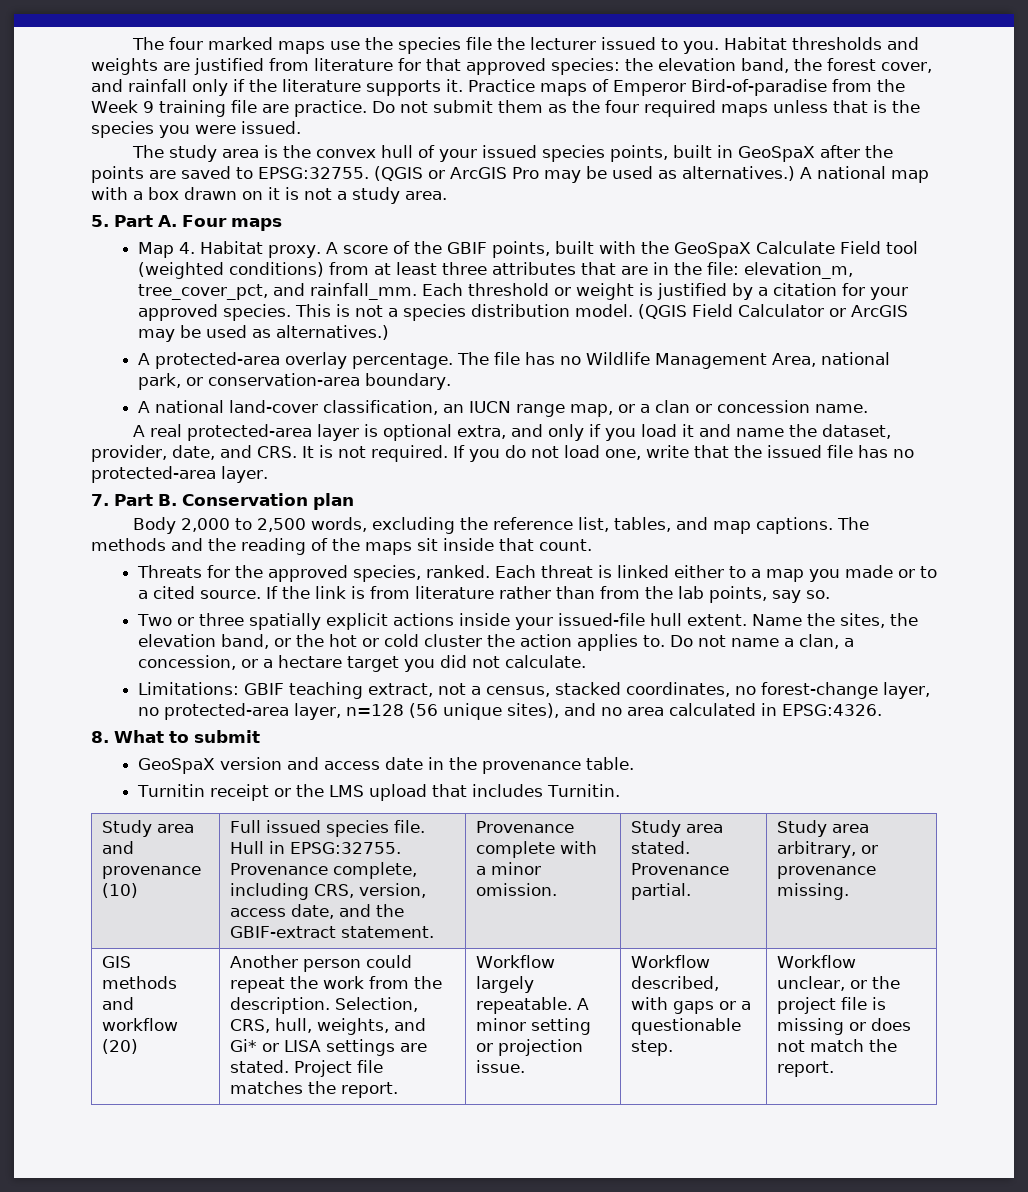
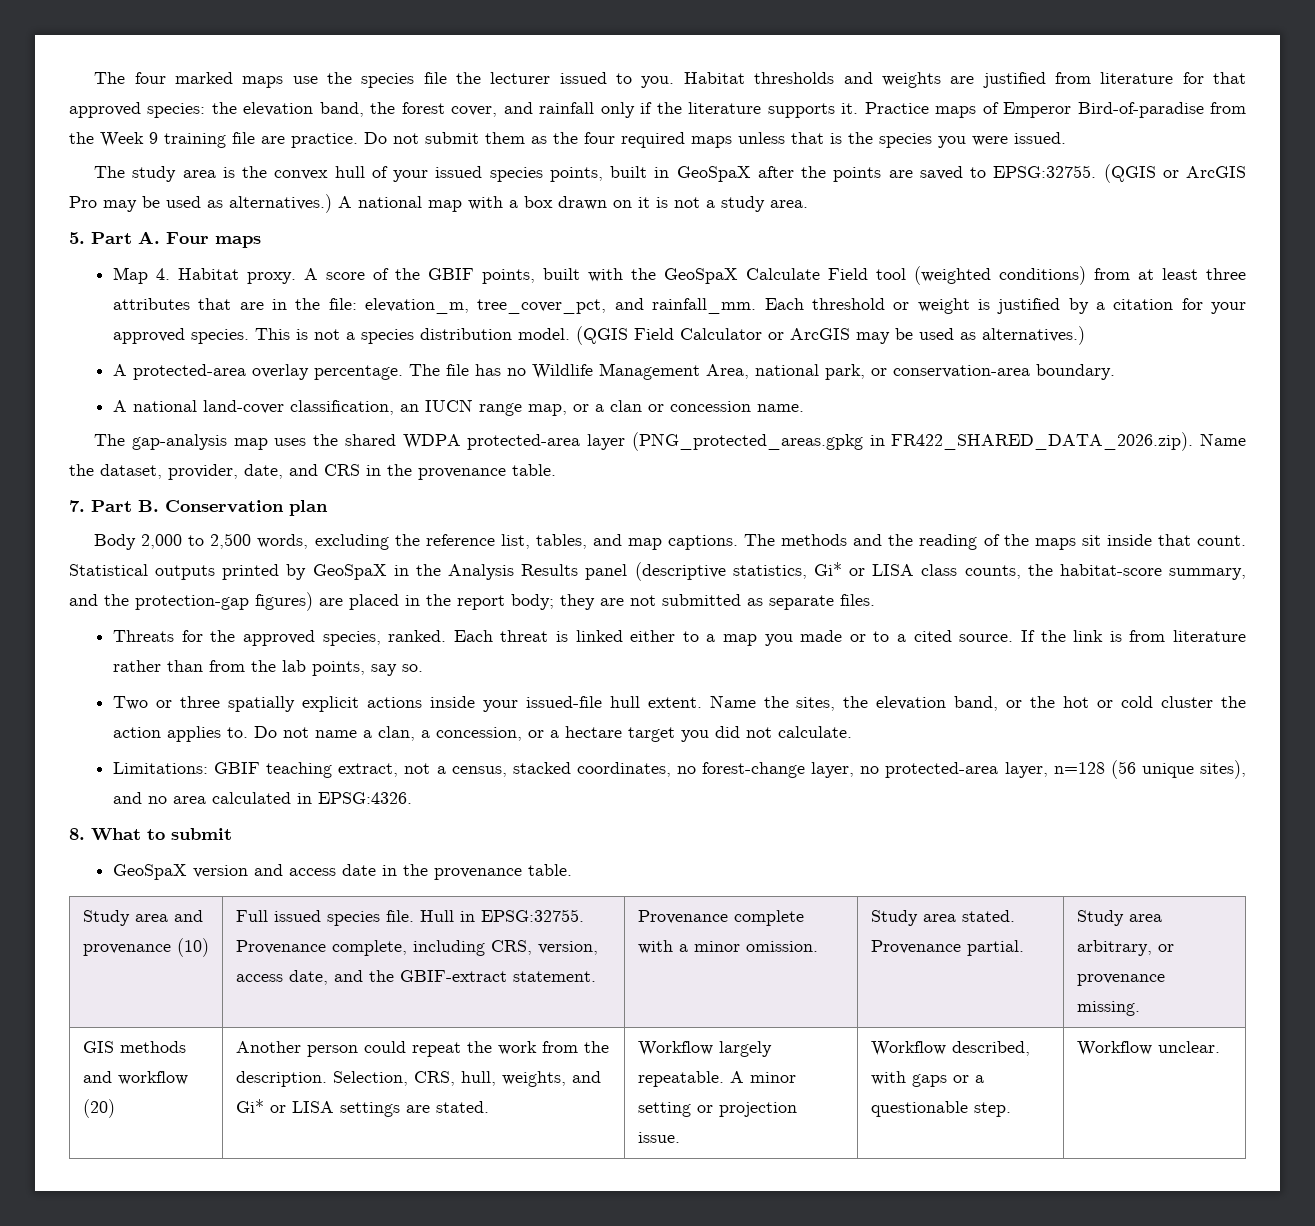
- A real protected-area layer is optional extra, and only if you load it and name the dataset, provider, date, and CRS. It is not required. If you do not load one, write that the issued file has no protected-area layer.
+ The gap-analysis map uses the shared WDPA protected-area layer (PNG_protected_areas.gpkg in FR422_SHARED_DATA_2026.zip). Name the dataset, provider, date, and CRS in the provenance table.
+ Statistical outputs printed by GeoSpaX in the Analysis Results panel (descriptive statistics, Gi* or LISA class counts, the habitat-score summary, and the protection-gap figures) are placed in the report body; they are not submitted as separate files.
- Turnitin receipt or the LMS upload that includes Turnitin.
- Project file matches the report.
- Workflow unclear, or the project file is missing or does not match the report.
+ Workflow unclear.

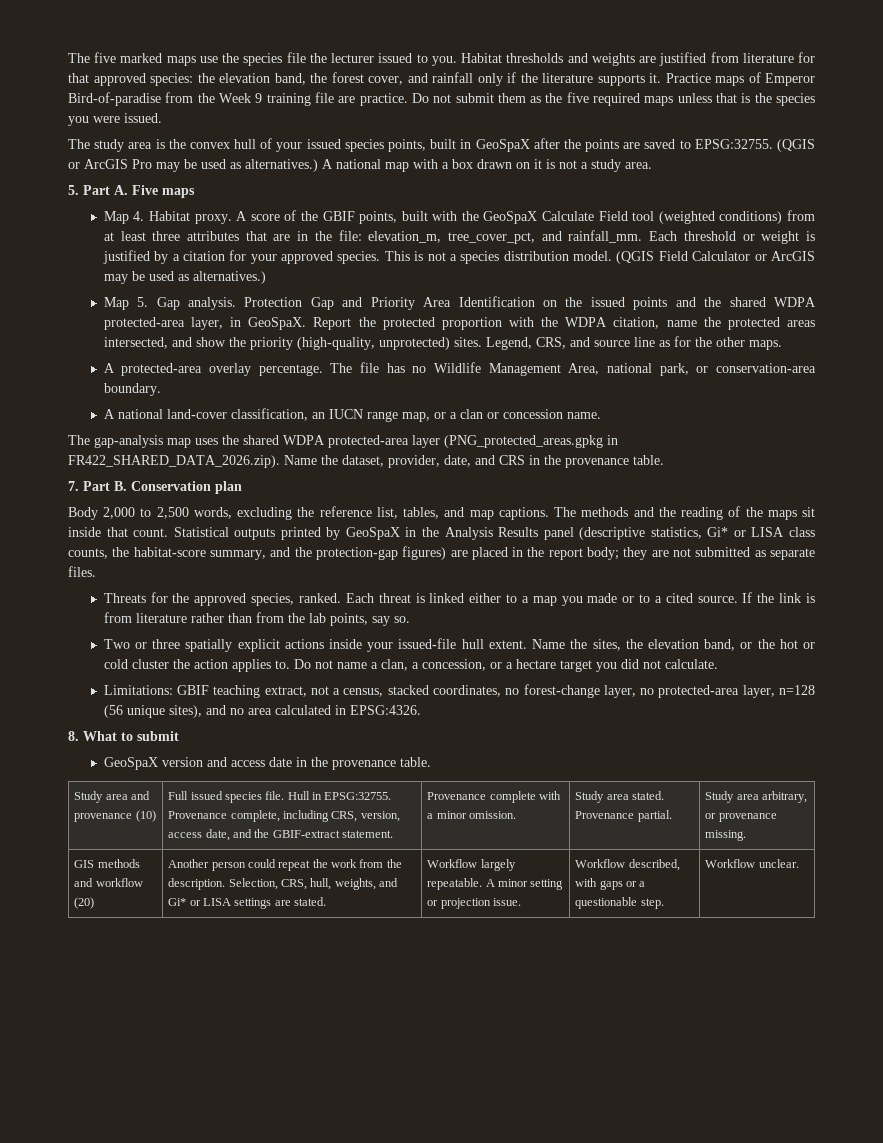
- The four marked maps use the species file the lecturer issued to you.
+ The five marked maps use the species file the lecturer issued to you.
- Do not submit them as the four required maps unless that is the species you were issued.
+ Do not submit them as the five required maps unless that is the species you were issued.
- 5. Part A. Four maps
+ 5. Part A. Five maps
+ Map 5. Gap analysis. Protection Gap and Priority Area Identification on the issued points and the shared WDPA protected-area layer, in GeoSpaX. Report the protected proportion with the WDPA citation, name the protected areas intersected, and show the priority (high-quality, unprotected) sites. Legend, CRS, and source line as for the other maps.

